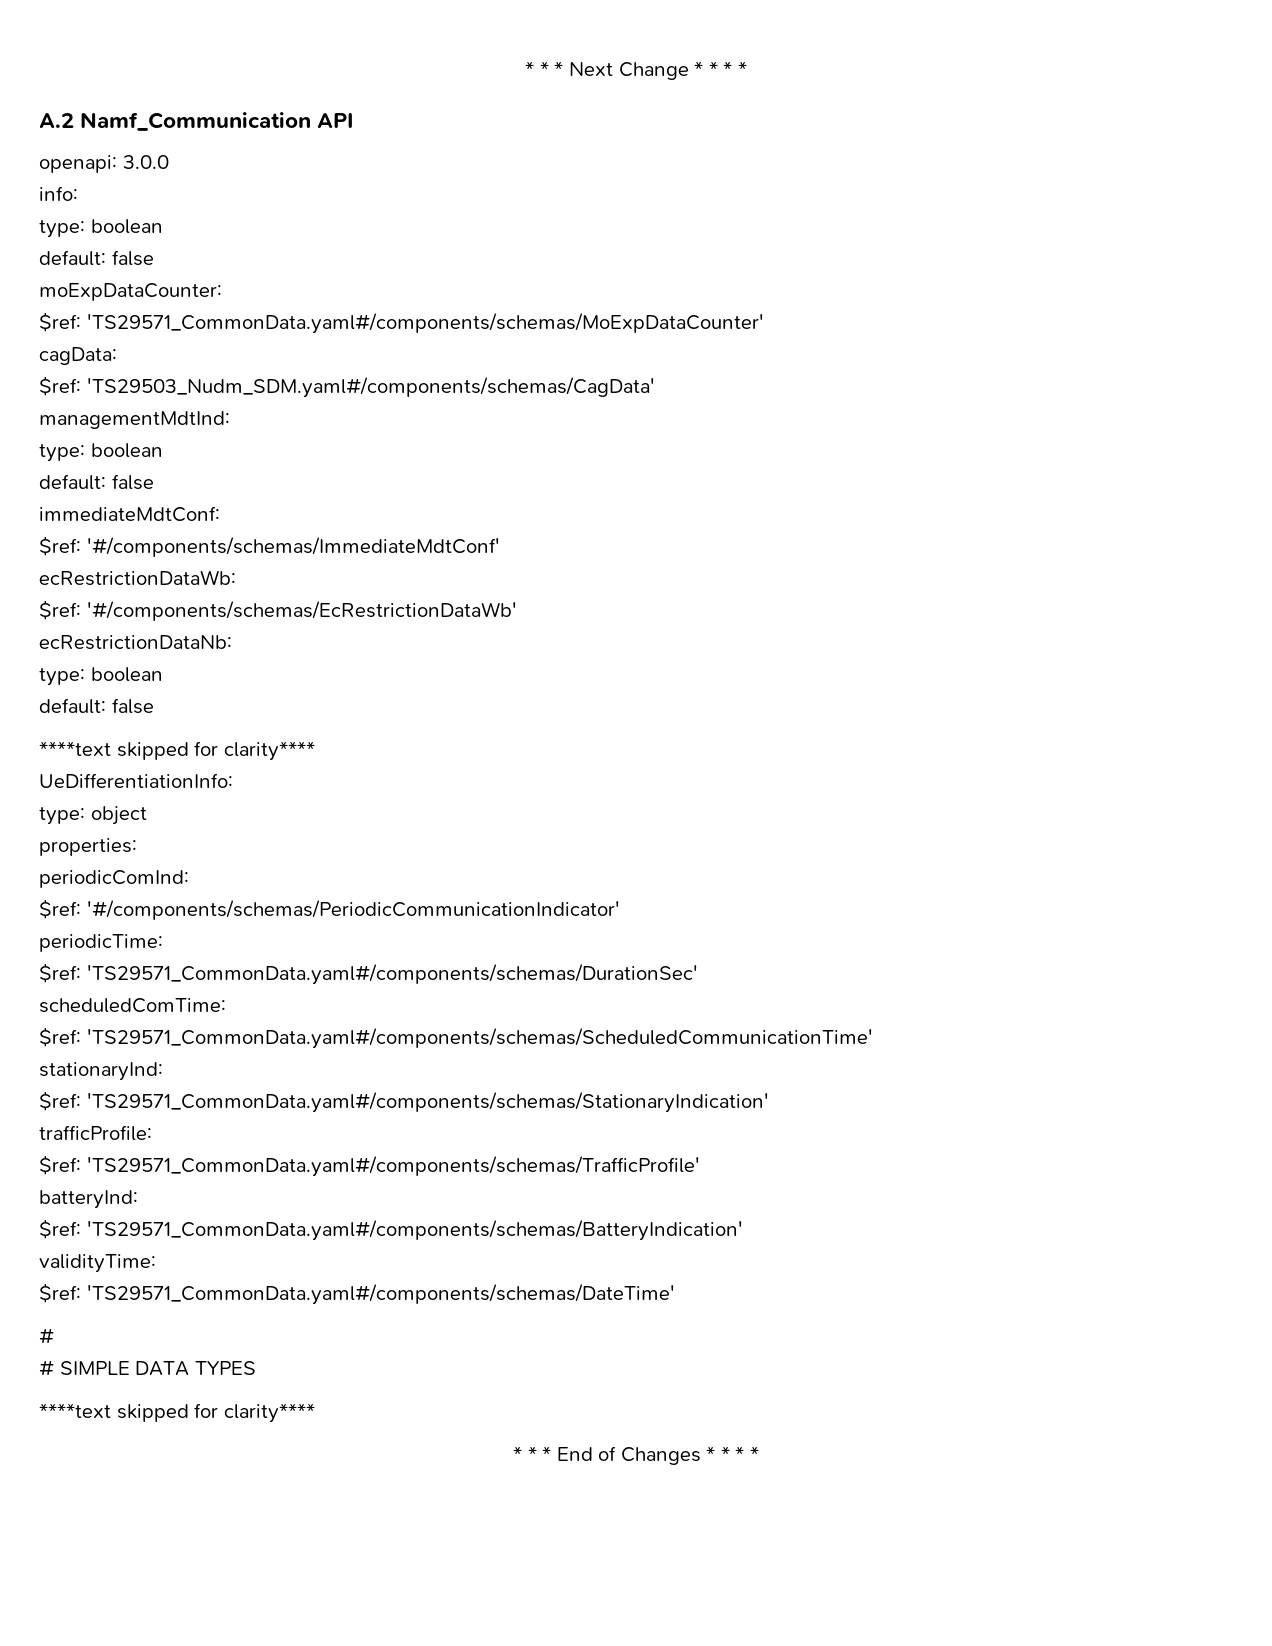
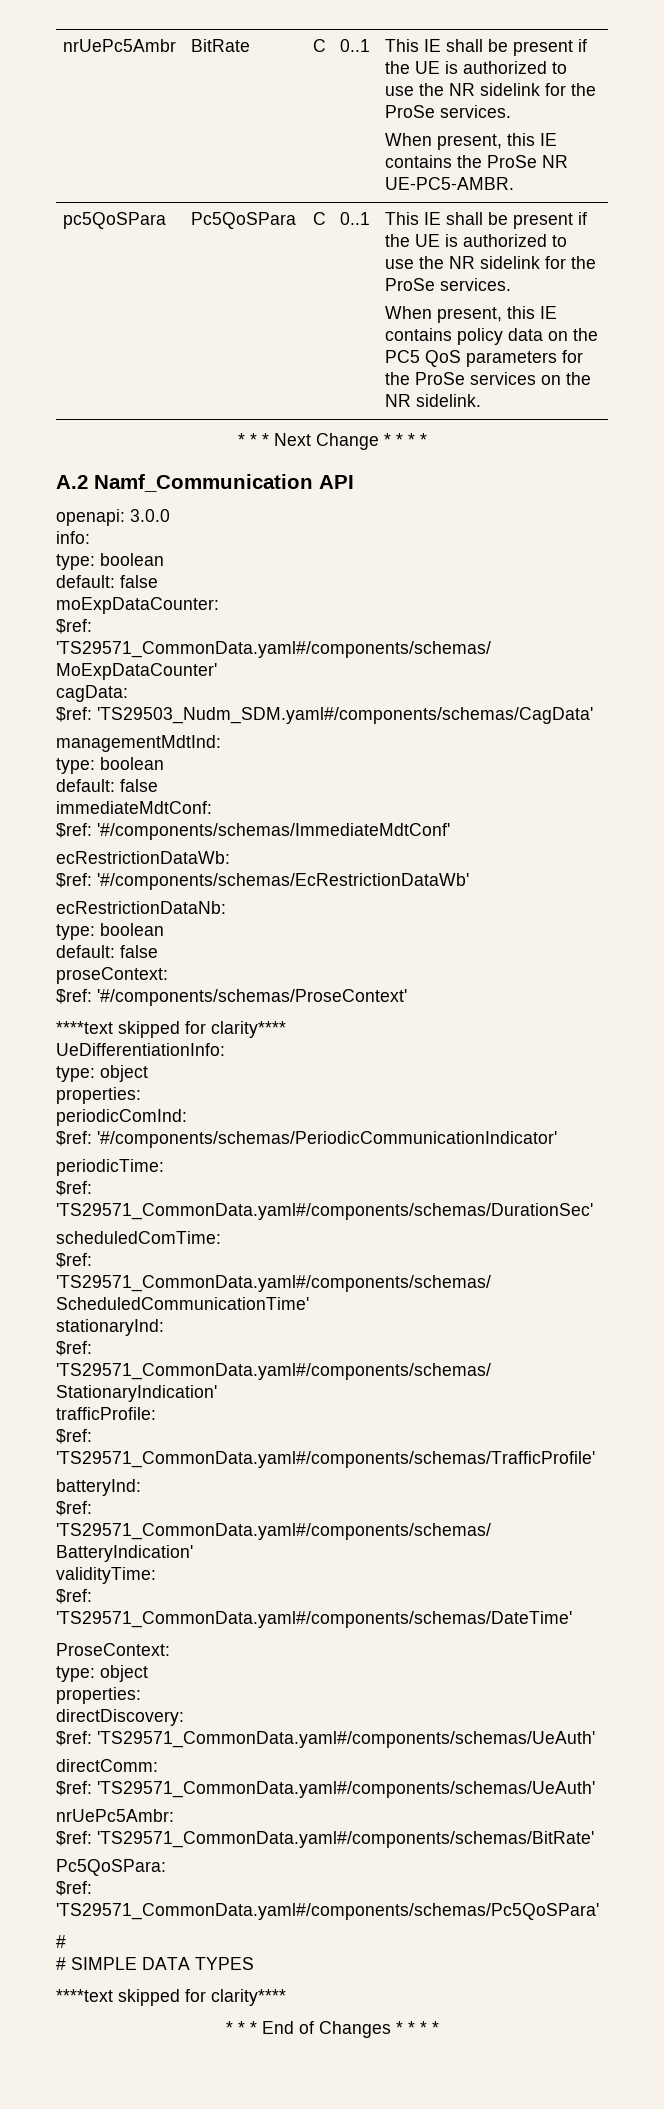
+ nrUePc5Ambr | BitRate | C | 0..1 | This IE shall be present if the UE is authorized to use the NR sidelink for the ProSe services.
+ When present, this IE contains the ProSe NR UE-PC5-AMBR.
+ pc5QoSPara | Pc5QoSPara | C | 0..1 | This IE shall be present if the UE is authorized to use the NR sidelink for the ProSe services.
+ When present, this IE contains policy data on the PC5 QoS parameters for the ProSe services on the NR sidelink.
+ proseContext:
+ $ref: '#/components/schemas/ProseContext'
+ ProseContext:
+ type: object
+ properties:
+ directDiscovery:
+ $ref: 'TS29571_CommonData.yaml#/components/schemas/UeAuth'
+ directComm:
+ $ref: 'TS29571_CommonData.yaml#/components/schemas/UeAuth'
+ nrUePc5Ambr:
+ $ref: 'TS29571_CommonData.yaml#/components/schemas/BitRate'
+ Pc5QoSPara:
+ $ref: 'TS29571_CommonData.yaml#/components/schemas/Pc5QoSPara'

